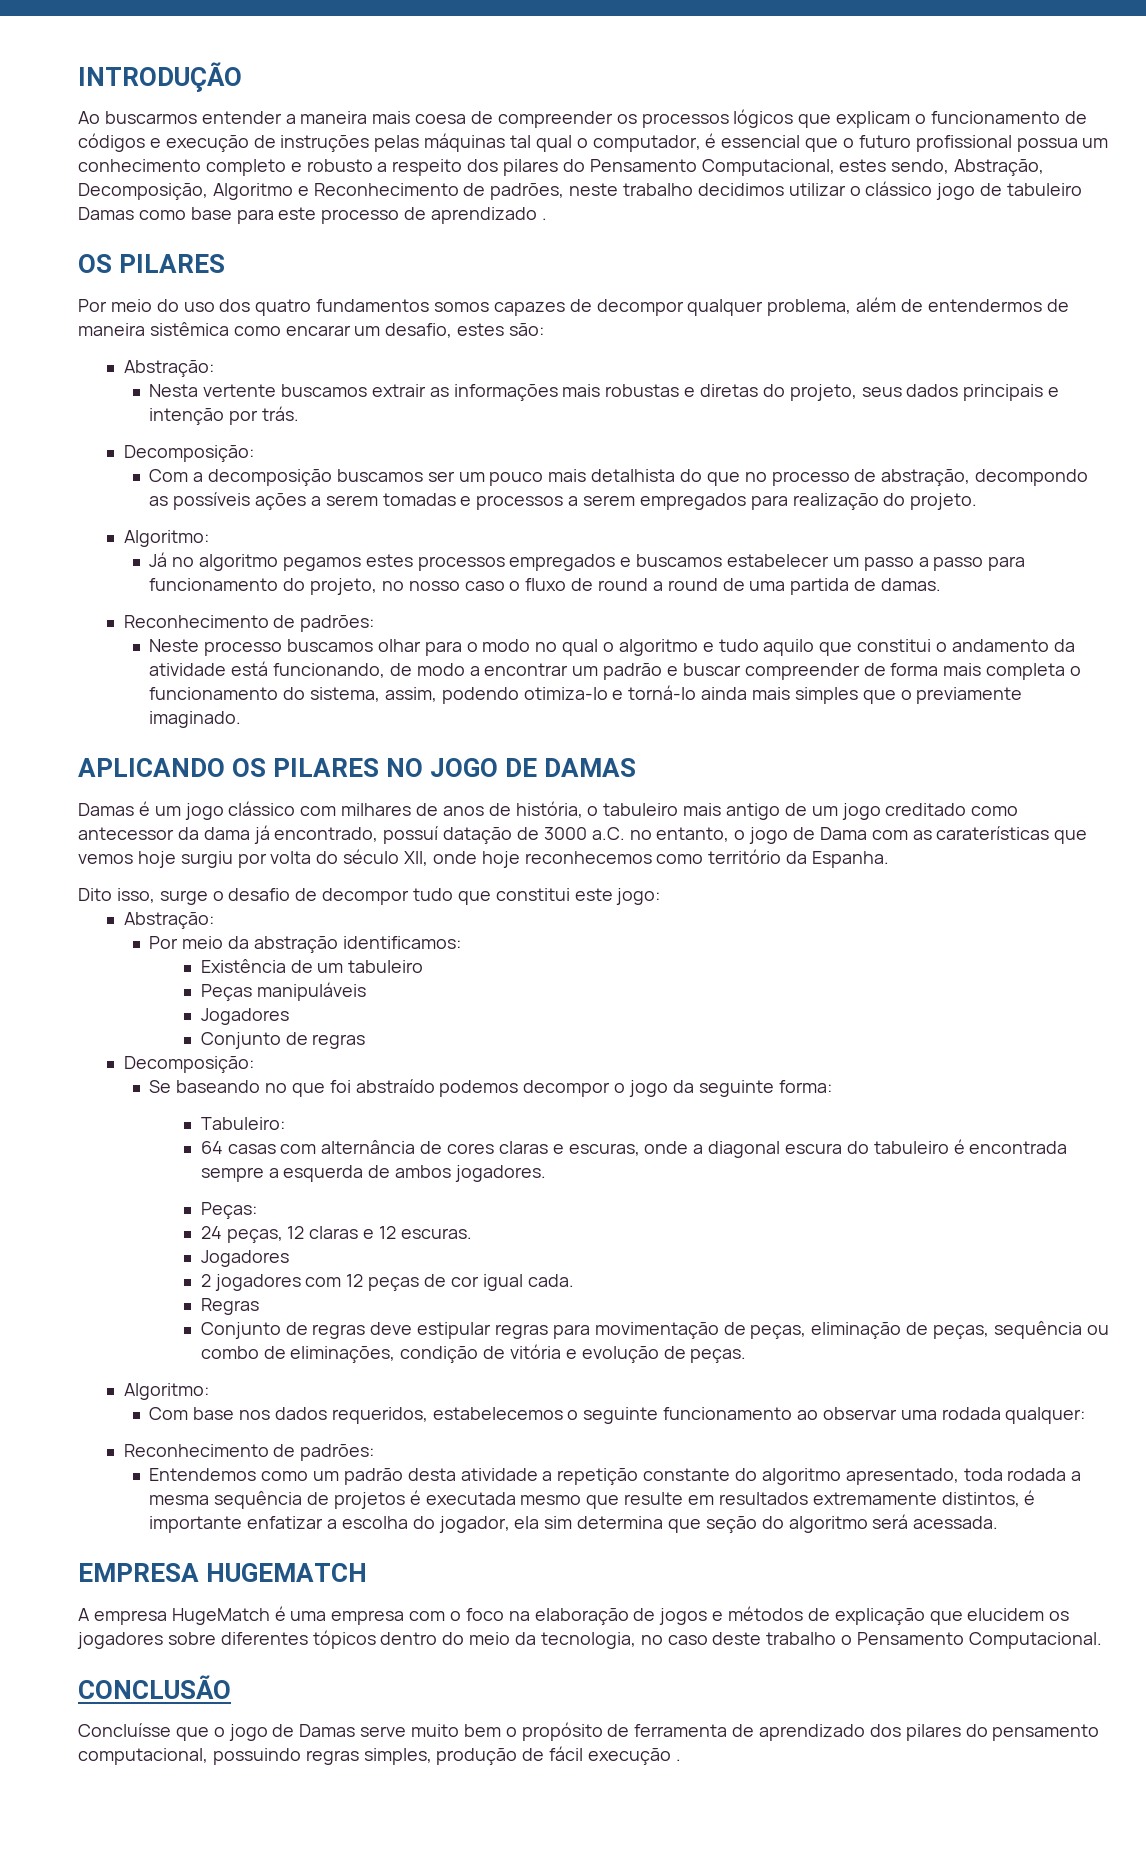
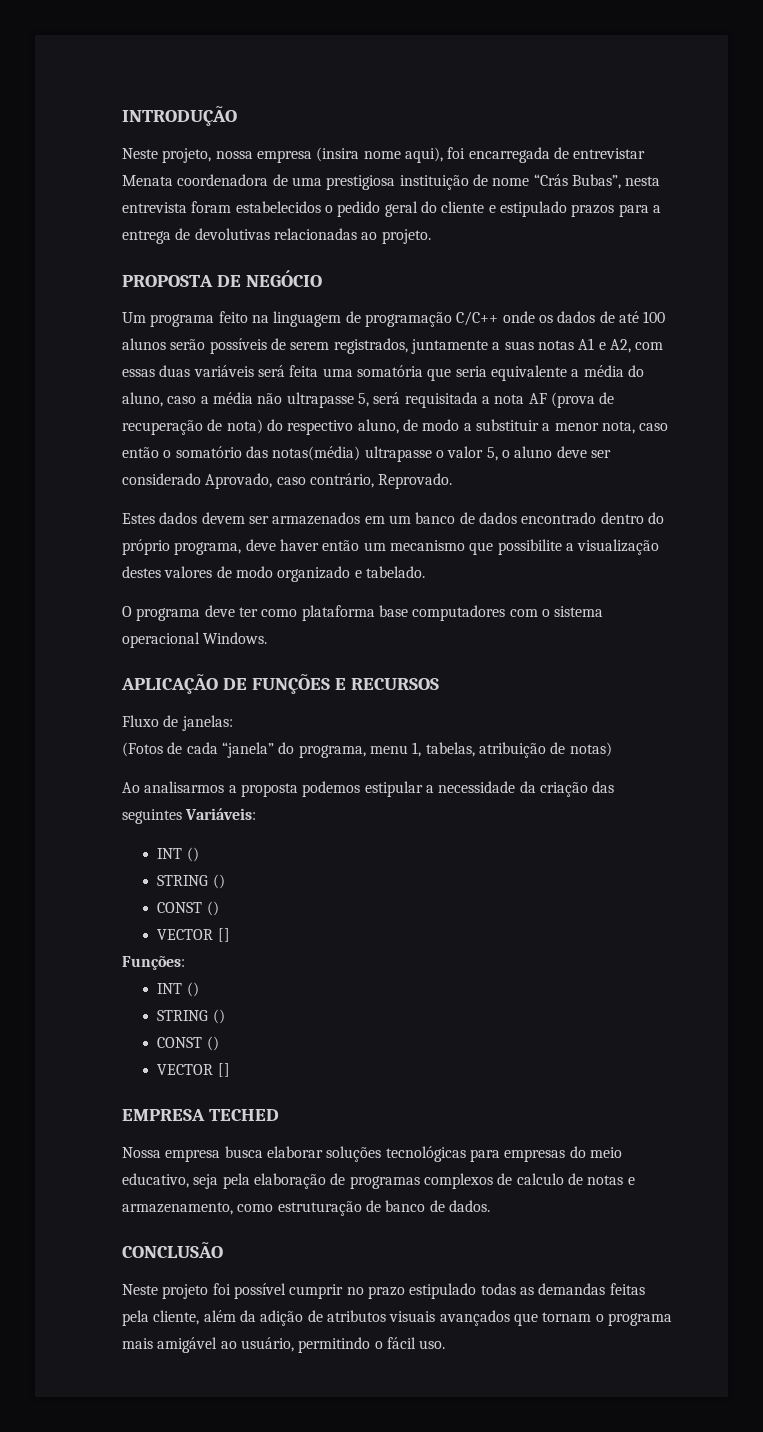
- Ao buscarmos entender a maneira mais coesa de compreender os processos lógicos que explicam o funcionamento de códigos e execução de instruções pelas máquinas tal qual o computador, é essencial que o futuro profissional possua um conhecimento completo e robusto a respeito dos pilares do Pensamento Computacional, estes sendo, Abstração, Decomposição, Algoritmo e Reconhecimento de padrões, neste trabalho decidimos utilizar o clássico jogo de tabuleiro Damas como base para este processo de aprendizado .
- OS PILARES
- Por meio do uso dos quatro fundamentos somos capazes de decompor qualquer problema, além de entendermos de maneira sistêmica como encarar um desafio, estes são:
- Abstração:
- Nesta vertente buscamos extrair as informações mais robustas e diretas do projeto, seus dados principais e intenção por trás.
- Decomposição:
- Com a decomposição buscamos ser um pouco mais detalhista do que no processo de abstração, decompondo as possíveis ações a serem tomadas e processos a serem empregados para realização do projeto.
- Algoritmo:
- Já no algoritmo pegamos estes processos empregados e buscamos estabelecer um passo a passo para funcionamento do projeto, no nosso caso o fluxo de round a round de uma partida de damas.
- Reconhecimento de padrões:
- Neste processo buscamos olhar para o modo no qual o algoritmo e tudo aquilo que constitui o andamento da atividade está funcionando, de modo a encontrar um padrão e buscar compreender de forma mais completa o funcionamento do sistema, assim, podendo otimiza-lo e torná-lo ainda mais simples que o previamente imaginado.
- APLICANDO OS PILARES NO JOGO DE DAMAS
- Damas é um jogo clássico com milhares de anos de história, o tabuleiro mais antigo de um jogo creditado como antecessor da dama já encontrado, possuí datação de 3000 a.C. no entanto, o jogo de Dama com as caraterísticas que vemos hoje surgiu por volta do século XII, onde hoje reconhecemos como território da Espanha.
- Dito isso, surge o desafio de decompor tudo que constitui este jogo:
- Abstração:
- Por meio da abstração identificamos:
- Existência de um tabuleiro
- Peças manipuláveis
- Jogadores
- Conjunto de regras
- Decomposição:
- Se baseando no que foi abstraído podemos decompor o jogo da seguinte forma:
- Tabuleiro:
- 64 casas com alternância de cores claras e escuras, onde a diagonal escura do tabuleiro é encontrada sempre a esquerda de ambos jogadores.
- Peças:
- 24 peças, 12 claras e 12 escuras.
- Jogadores
- 2 jogadores com 12 peças de cor igual cada.
- Regras
- Conjunto de regras deve estipular regras para movimentação de peças, eliminação de peças, sequência ou combo de eliminações, condição de vitória e evolução de peças.
- Algoritmo:
- Com base nos dados requeridos, estabelecemos o seguinte funcionamento ao observar uma rodada qualquer:
- Reconhecimento de padrões:
- Entendemos como um padrão desta atividade a repetição constante do algoritmo apresentado, toda rodada a mesma sequência de projetos é executada mesmo que resulte em resultados extremamente distintos, é importante enfatizar a escolha do jogador, ela sim determina que seção do algoritmo será acessada.
- EMPRESA HUGEMATCH
- A empresa HugeMatch é uma empresa com o foco na elaboração de jogos e métodos de explicação que elucidem os jogadores sobre diferentes tópicos dentro do meio da tecnologia, no caso deste trabalho o Pensamento Computacional.
+ Neste projeto, nossa empresa (insira nome aqui), foi encarregada de entrevistar Menata coordenadora de uma prestigiosa instituição de nome “Crás Bubas”, nesta entrevista foram estabelecidos o pedido geral do cliente e estipulado prazos para a entrega de devolutivas relacionadas ao projeto.
+ PROPOSTA DE NEGÓCIO
+ Um programa feito na linguagem de programação C/C++ onde os dados de até 100 alunos serão possíveis de serem registrados, juntamente a suas notas A1 e A2, com essas duas variáveis será feita uma somatória que seria equivalente a média do aluno, caso a média não ultrapasse 5, será requisitada a nota AF (prova de recuperação de nota) do respectivo aluno, de modo a substituir a menor nota, caso então o somatório das notas(média) ultrapasse o valor 5, o aluno deve ser considerado Aprovado, caso contrário, Reprovado.
+ Estes dados devem ser armazenados em um banco de dados encontrado dentro do próprio programa, deve haver então um mecanismo que possibilite a visualização destes valores de modo organizado e tabelado.
+ O programa deve ter como plataforma base computadores com o sistema operacional Windows.
+ APLICAÇÃO DE FUNÇÕES E RECURSOS
+ Fluxo de janelas:
+ (Fotos de cada “janela” do programa, menu 1, tabelas, atribuição de notas)
+ Ao analisarmos a proposta podemos estipular a necessidade da criação das seguintes Variáveis:
+ INT ()
+ STRING ()
+ CONST ()
+ VECTOR []
+ Funções:
+ INT ()
+ STRING ()
+ CONST ()
+ VECTOR []
+ EMPRESA TECHED
+ Nossa empresa busca elaborar soluções tecnológicas para empresas do meio educativo, seja pela elaboração de programas complexos de calculo de notas e armazenamento, como estruturação de banco de dados.
  CONCLUSÃO
- Concluísse que o jogo de Damas serve muito bem o propósito de ferramenta de aprendizado dos pilares do pensamento computacional, possuindo regras simples, produção de fácil execução .
+ Neste projeto foi possível cumprir no prazo estipulado todas as demandas feitas pela cliente, além da adição de atributos visuais avançados que tornam o programa mais amigável ao usuário, permitindo o fácil uso.

